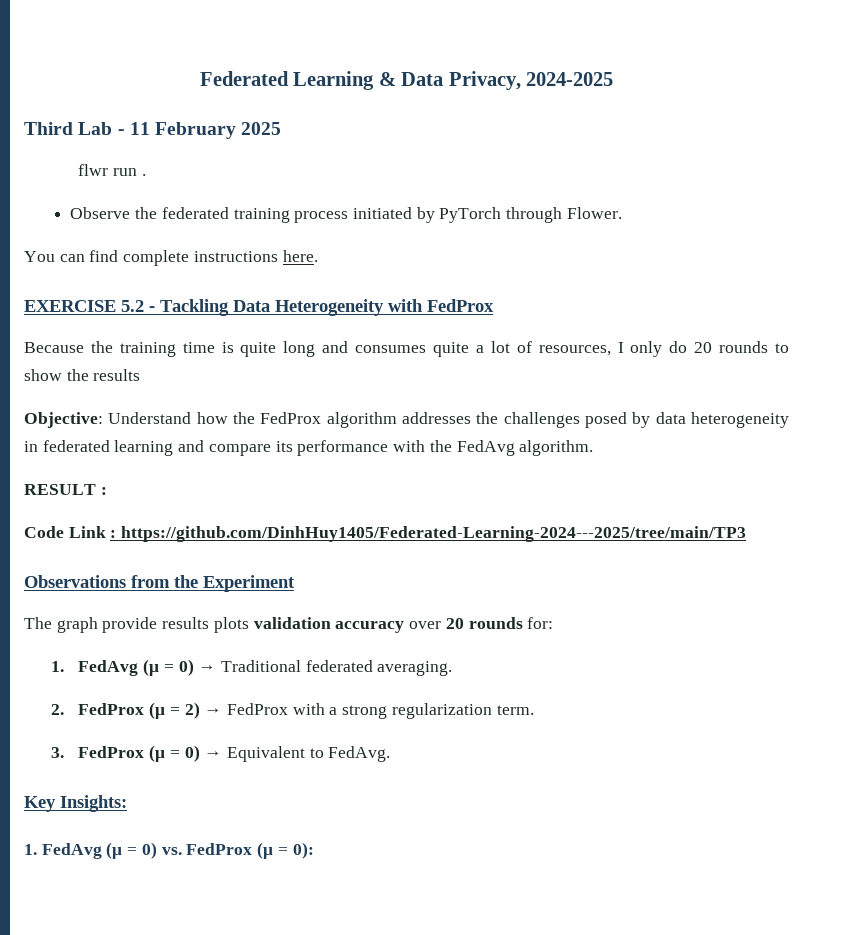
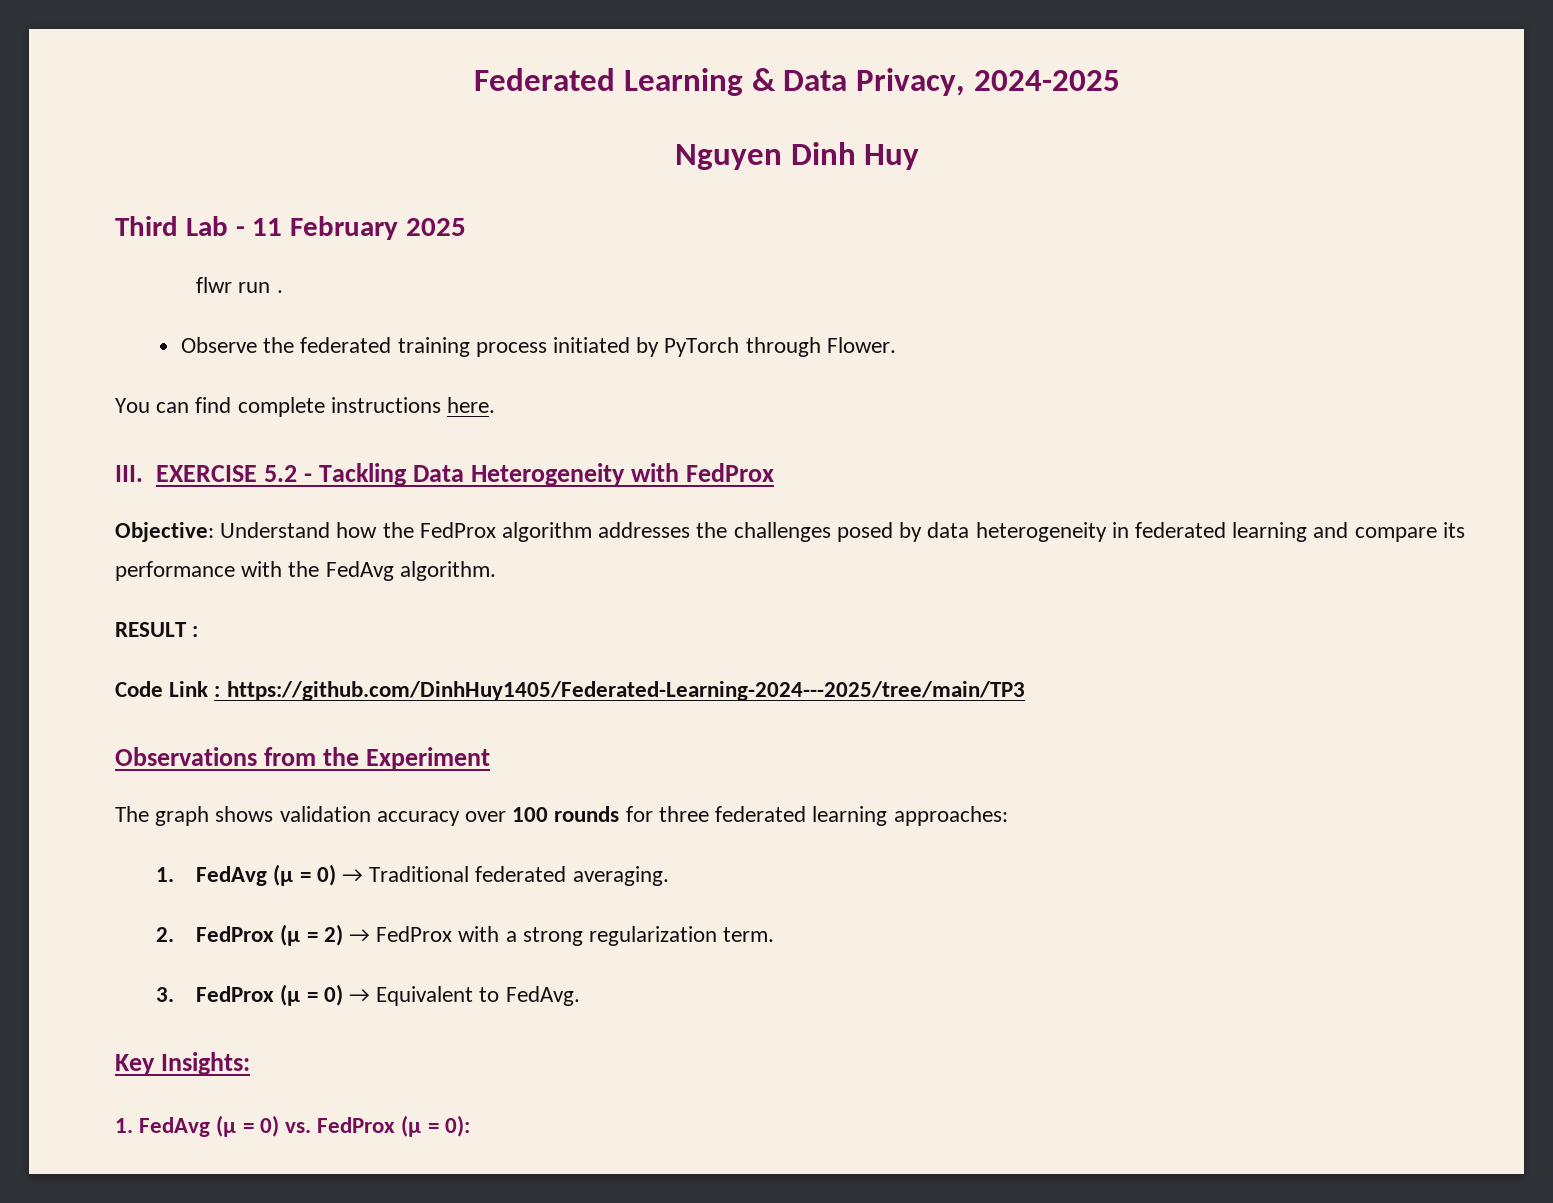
+ Nguyen Dinh Huy
- EXERCISE 5.2 - Tackling Data Heterogeneity with FedProx
+ III. EXERCISE 5.2 - Tackling Data Heterogeneity with FedProx
- Because the training time is quite long and consumes quite a lot of resources, I only do 20 rounds to show the results
- The graph provide results plots validation accuracy over 20 rounds for:
+ The graph shows validation accuracy over 100 rounds for three federated learning approaches:

